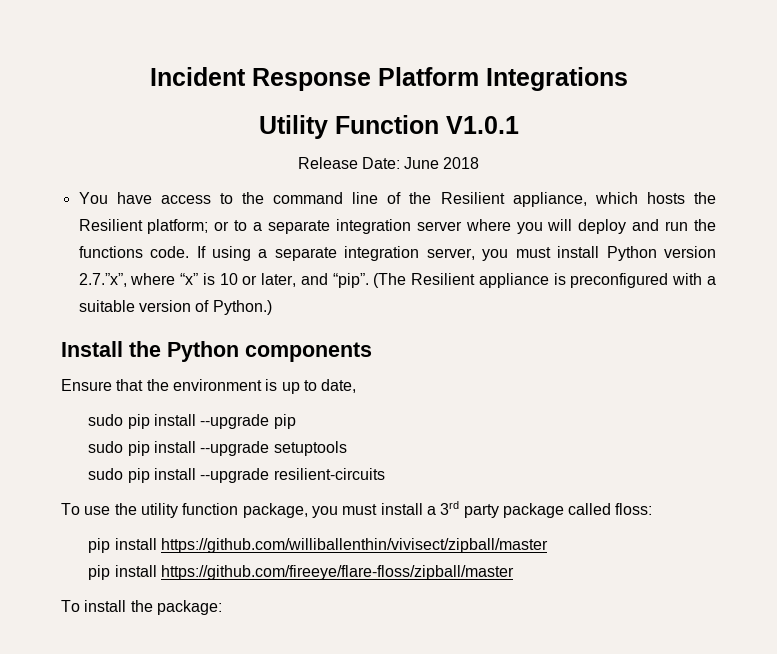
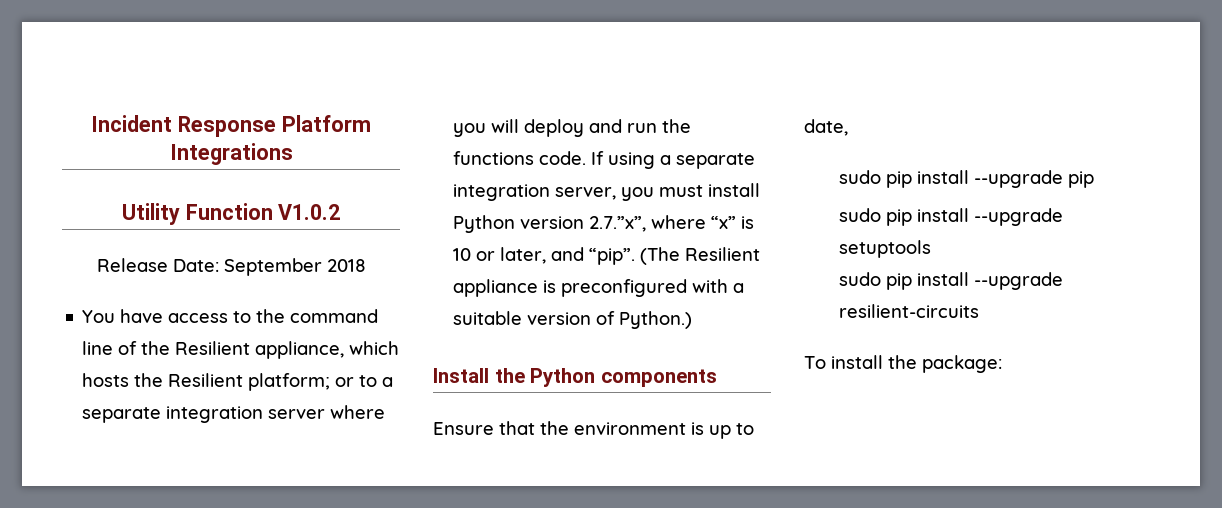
- Utility Function V1.0.1
+ Utility Function V1.0.2
- Release Date: June 2018
+ Release Date: September 2018
- To use the utility function package, you must install a 3rd party package called floss:
- pip install https://github.com/williballenthin/vivisect/zipball/master
- pip install https://github.com/fireeye/flare-floss/zipball/master

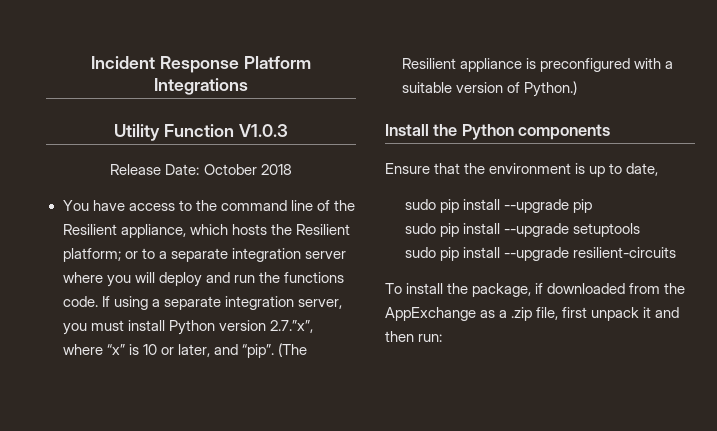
- Utility Function V1.0.2
+ Utility Function V1.0.3
- Release Date: September 2018
+ Release Date: October 2018
- To install the package:
+ To install the package, if downloaded from the AppExchange as a .zip file, first unpack it and then run:

